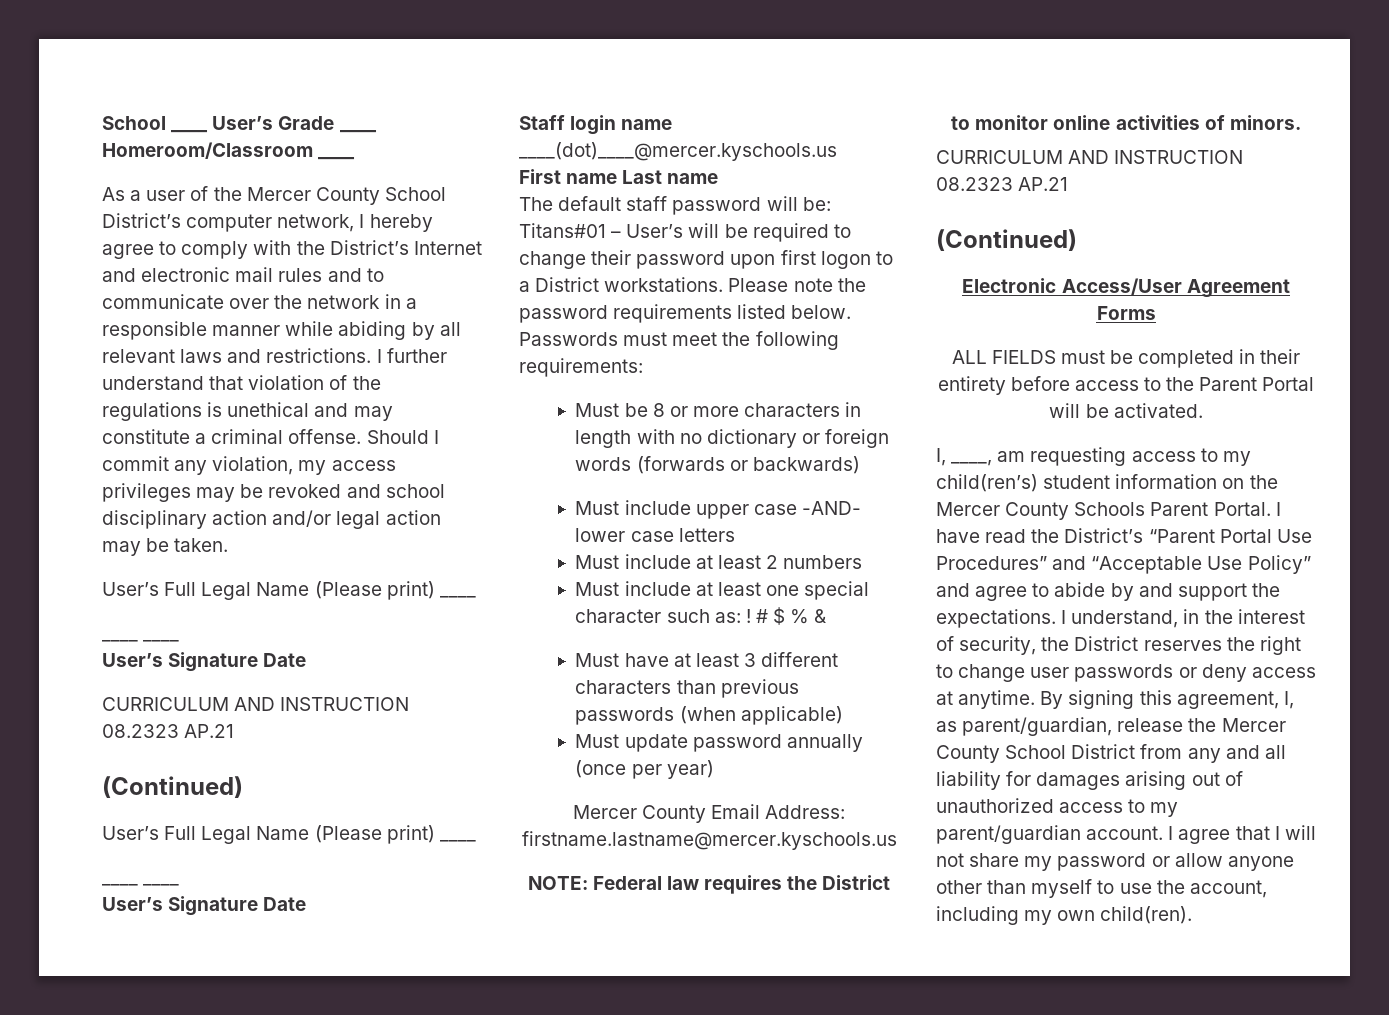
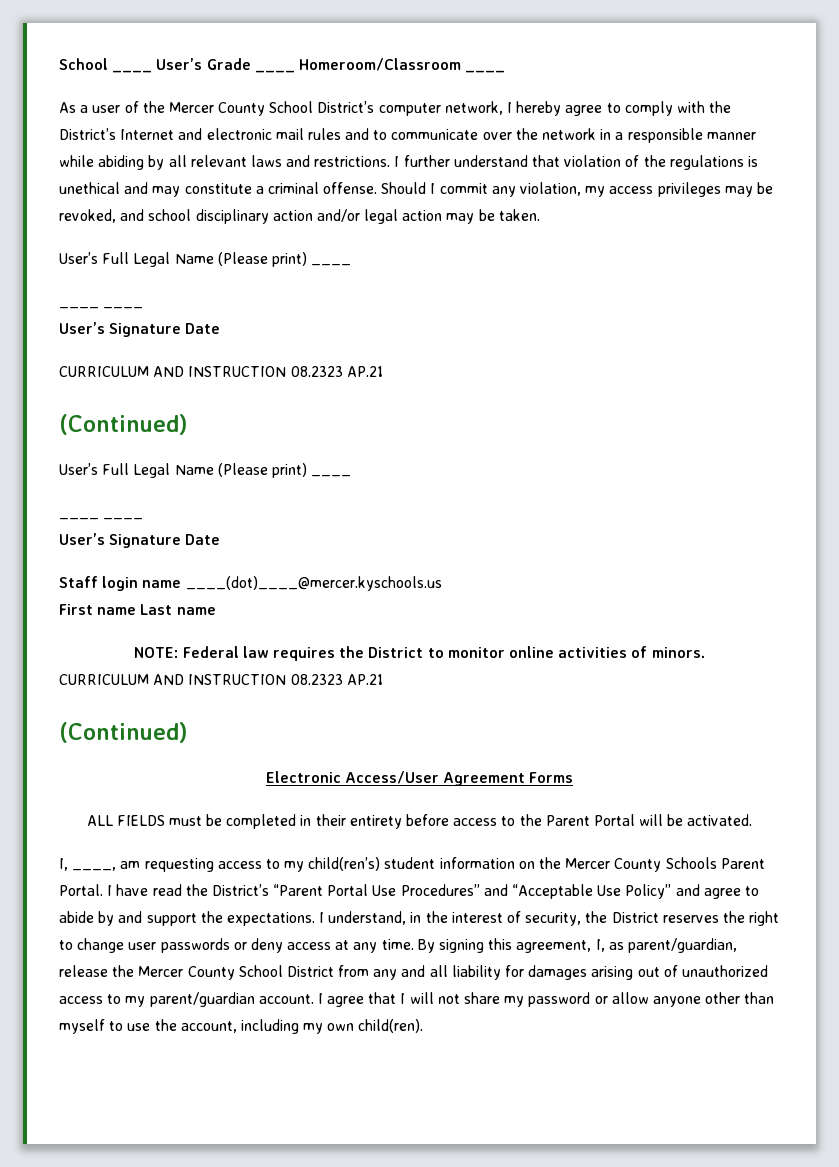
- Should I commit any violation, my access privileges may be revoked and school disciplinary action and/or legal action may be taken.
+ Should I commit any violation, my access privileges may be revoked, and school disciplinary action and/or legal action may be taken.
- The default staff password will be: Titans#01 – User’s will be required to change their password upon first logon to a District workstations. Please note the password requirements listed below. Passwords must meet the following requirements:
- Must be 8 or more characters in length with no dictionary or foreign words (forwards or backwards)
- Must include upper case -AND- lower case letters
- Must include at least 2 numbers
- Must include at least one special character such as: ! # $ % &
- Must have at least 3 different characters than previous passwords (when applicable)
- Must update password annually (once per year)
- Mercer County Email Address: firstname.lastname@mercer.kyschools.us
- I understand, in the interest of security, the District reserves the right to change user passwords or deny access at anytime.
+ I understand, in the interest of security, the District reserves the right to change user passwords or deny access at any time.

